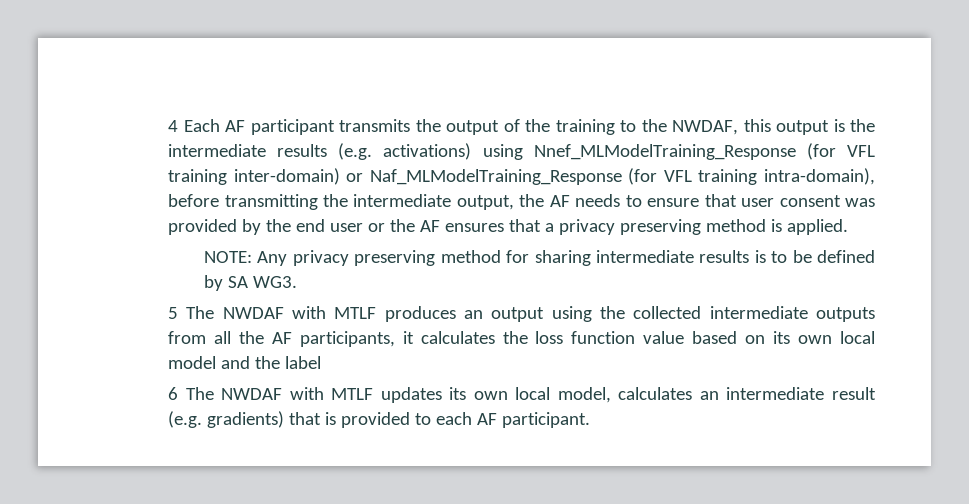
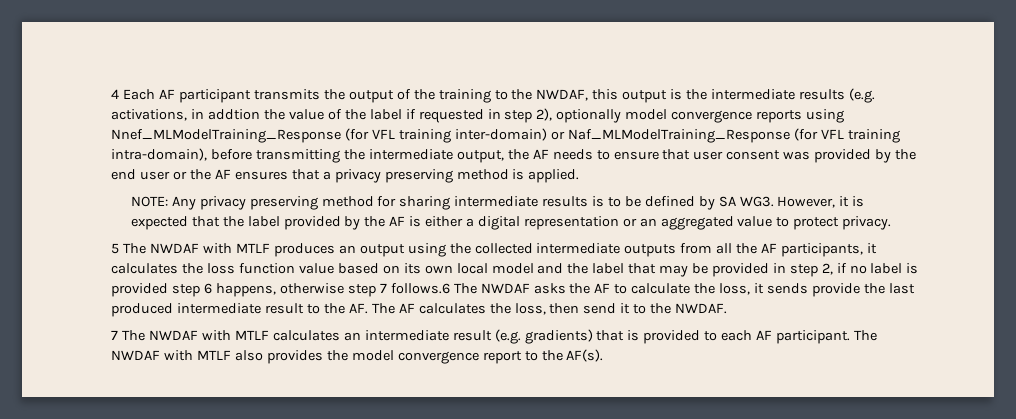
- 4 Each AF participant transmits the output of the training to the NWDAF, this output is the intermediate results (e.g. activations) using Nnef_MLModelTraining_Response (for VFL training inter-domain) or Naf_MLModelTraining_Response (for VFL training intra-domain), before transmitting the intermediate output, the AF needs to ensure that user consent was provided by the end user or the AF ensures that a privacy preserving method is applied.
+ 4 Each AF participant transmits the output of the training to the NWDAF, this output is the intermediate results (e.g. activations, in addtion the value of the label if requested in step 2), optionally model convergence reports using Nnef_MLModelTraining_Response (for VFL training inter-domain) or Naf_MLModelTraining_Response (for VFL training intra-domain), before transmitting the intermediate output, the AF needs to ensure that user consent was provided by the end user or the AF ensures that a privacy preserving method is applied.
- NOTE: Any privacy preserving method for sharing intermediate results is to be defined by SA WG3.
+ NOTE: Any privacy preserving method for sharing intermediate results is to be defined by SA WG3. However, it is expected that the label provided by the AF is either a digital representation or an aggregated value to protect privacy.
- 5 The NWDAF with MTLF produces an output using the collected intermediate outputs from all the AF participants, it calculates the loss function value based on its own local model and the label
- 6 The NWDAF with MTLF updates its own local model, calculates an intermediate result (e.g. gradients) that is provided to each AF participant.
+ 5 The NWDAF with MTLF produces an output using the collected intermediate outputs from all the AF participants, it calculates the loss function value based on its own local model and the label that may be provided in step 2, if no label is provided step 6 happens, otherwise step 7 follows.6 The NWDAF asks the AF to calculate the loss, it sends provide the last produced intermediate result to the AF. The AF calculates the loss, then send it to the NWDAF.
+ 7 The NWDAF with MTLF calculates an intermediate result (e.g. gradients) that is provided to each AF participant.
+ The NWDAF with MTLF also provides the model convergence report to the AF(s).

